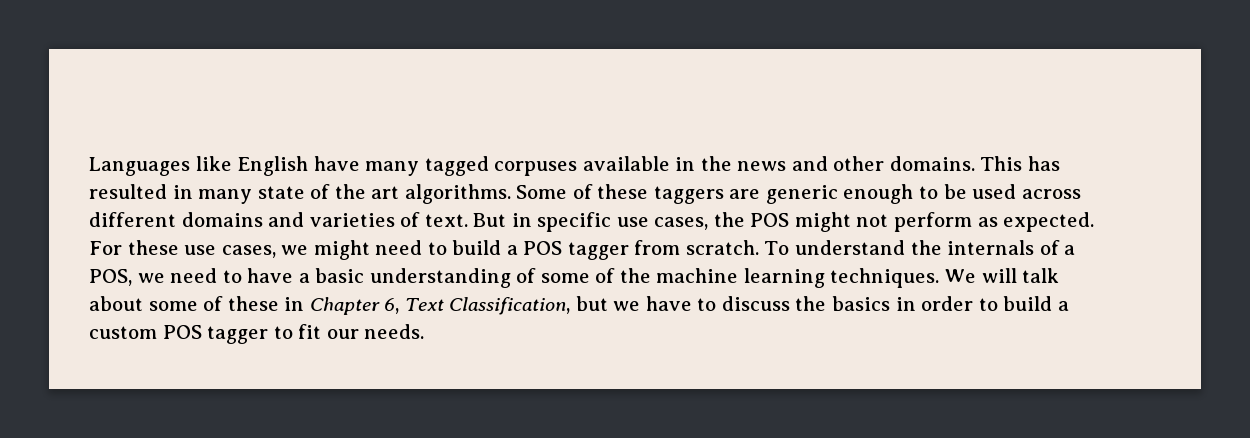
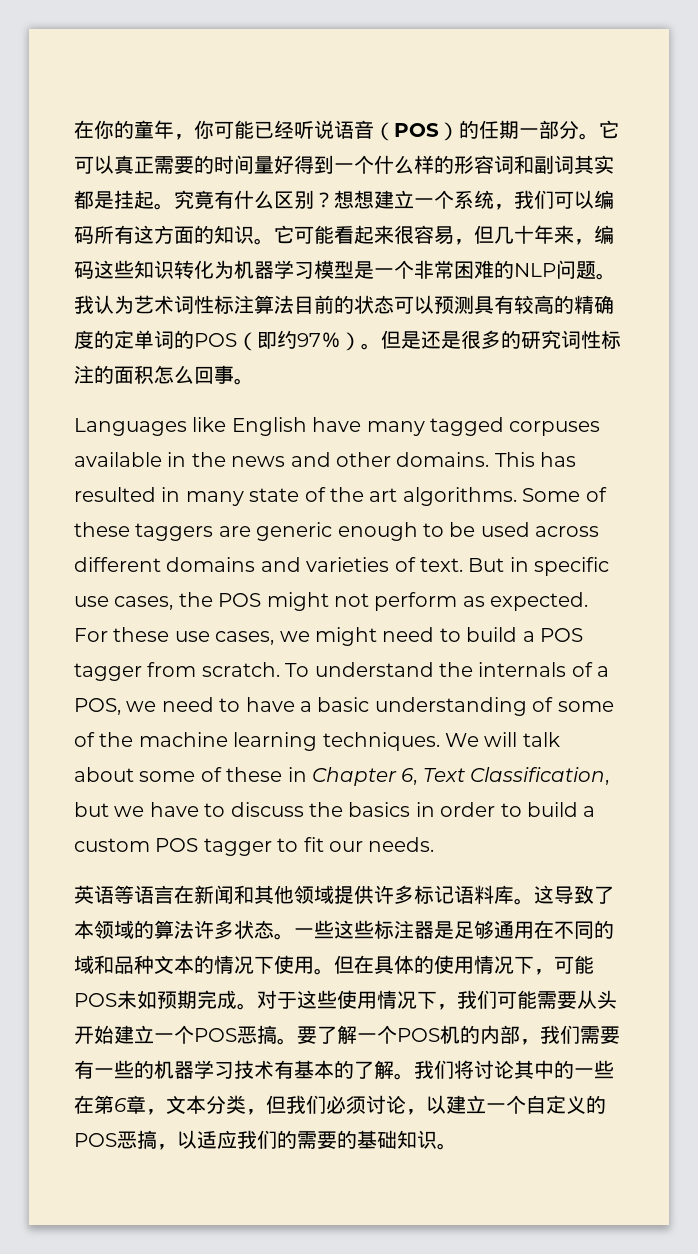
+ 在你的童年，你可能已经听说语音（POS）的任期一部分。它可以真正需要的时间量好得到一个什么样的形容词和副词其实都是挂起。究竟有什么区别？想想建立一个系统，我们可以编码所有这方面的知识。它可能看起来很容易，但几十年来，编码这些知识转化为机器学习模型是一个非常困难的NLP问题。我认为艺术词性标注算法目前的状态可以预测具有较高的精确度的定单词的POS（即约97％）。但是还是很多的研究词性标注的面积怎么回事。
+ 英语等语言在新闻和其他领域提供许多标记语料库。这导致了本领域的算法许多状态。一些这些标注器是足够通用在不同的域和品种文本的情况下使用。但在具体的使用情况下，可能POS未如预期完成。对于这些使用情况下，我们可能需要从头开始建立一个POS恶搞。要了解一个POS机的内部，我们需要有一些的机器学习技术有基本的了解。我们将讨论其中的一些在第6章，文本分类，但我们必须讨论，以建立一个自定义的POS恶搞，以适应我们的需要的基础知识。

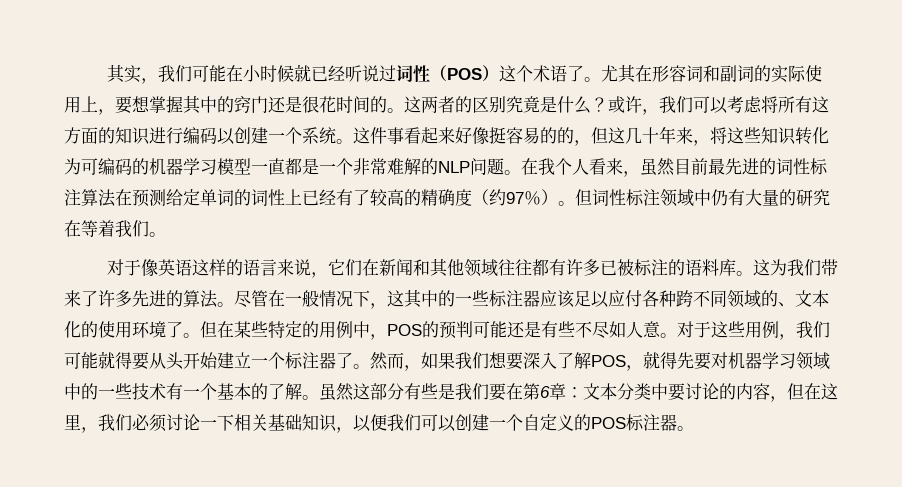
- 在你的童年，你可能已经听说语音（POS）的任期一部分。它可以真正需要的时间量好得到一个什么样的形容词和副词其实都是挂起。究竟有什么区别？想想建立一个系统，我们可以编码所有这方面的知识。它可能看起来很容易，但几十年来，编码这些知识转化为机器学习模型是一个非常困难的NLP问题。
+ 其实，我们可能在小时候就已经听说过词性（POS）这个术语了。尤其在形容词和副词的实际使用上，要想掌握其中的窍门还是很花时间的。这两者的区别究竟是什么？或许，我们可以考虑将所有这方面的知识进行编码以创建一个系统。这件事看起来好像挺容易的的，但这几十年来，将这些知识转化为可编码的机器学习模型一直都是一个非常难解的NLP问题。
- 我认为艺术词性标注算法目前的状态可以预测具有较高的精确度的定单词的POS（即约97％）。但是还是很多的研究词性标注的面积怎么回事。
- Languages like English have many tagged corpuses available in the news and other domains. This has resulted in many state of the art algorithms. Some of these taggers are generic enough to be used across different domains and varieties of text. But in specific use cases, the POS might not perform as expected. For these use cases, we might need to build a POS tagger from scratch. To understand the internals of a POS, we need to have a basic understanding of some of the machine learning techniques. We will talk about some of these in Chapter 6, Text Classification, but we have to discuss the basics in order to build a custom POS tagger to fit our needs.
- 英语等语言在新闻和其他领域提供许多标记语料库。这导致了本领域的算法许多状态。一些这些标注器是足够通用在不同的域和品种文本的情况下使用。但在具体的使用情况下，可能POS未如预期完成。对于这些使用情况下，我们可能需要从头开始建立一个POS恶搞。要了解一个POS机的内部，我们需要有一些的机器学习技术有基本的了解。我们将讨论其中的一些在第6章，文本分类，但我们必须讨论，以建立一个自定义的POS恶搞，以适应我们的需要的基础知识。
+ 在我个人看来，虽然目前最先进的词性标注算法在预测给定单词的词性上已经有了较高的精确度（约97％）。但词性标注领域中仍有大量的研究在等着我们。
+ 对于像英语这样的语言来说，它们在新闻和其他领域往往都有许多已被标注的语料库。这为我们带来了许多先进的算法。尽管在一般情况下，这其中的一些标注器应该足以应付各种跨不同领域的、文本化的使用环境了。但在某些特定的用例中，POS的预判可能还是有些不尽如人意。对于这些用例，我们可能就得要从头开始建立一个标注器了。然而，如果我们想要深入了解POS，就得先要对机器学习领域中的一些技术有一个基本的了解。虽然这部分有些是我们要在第6章：文本分类中要讨论的内容，但在这里，我们必须讨论一下相关基础知识，以便我们可以创建一个自定义的POS标注器。

